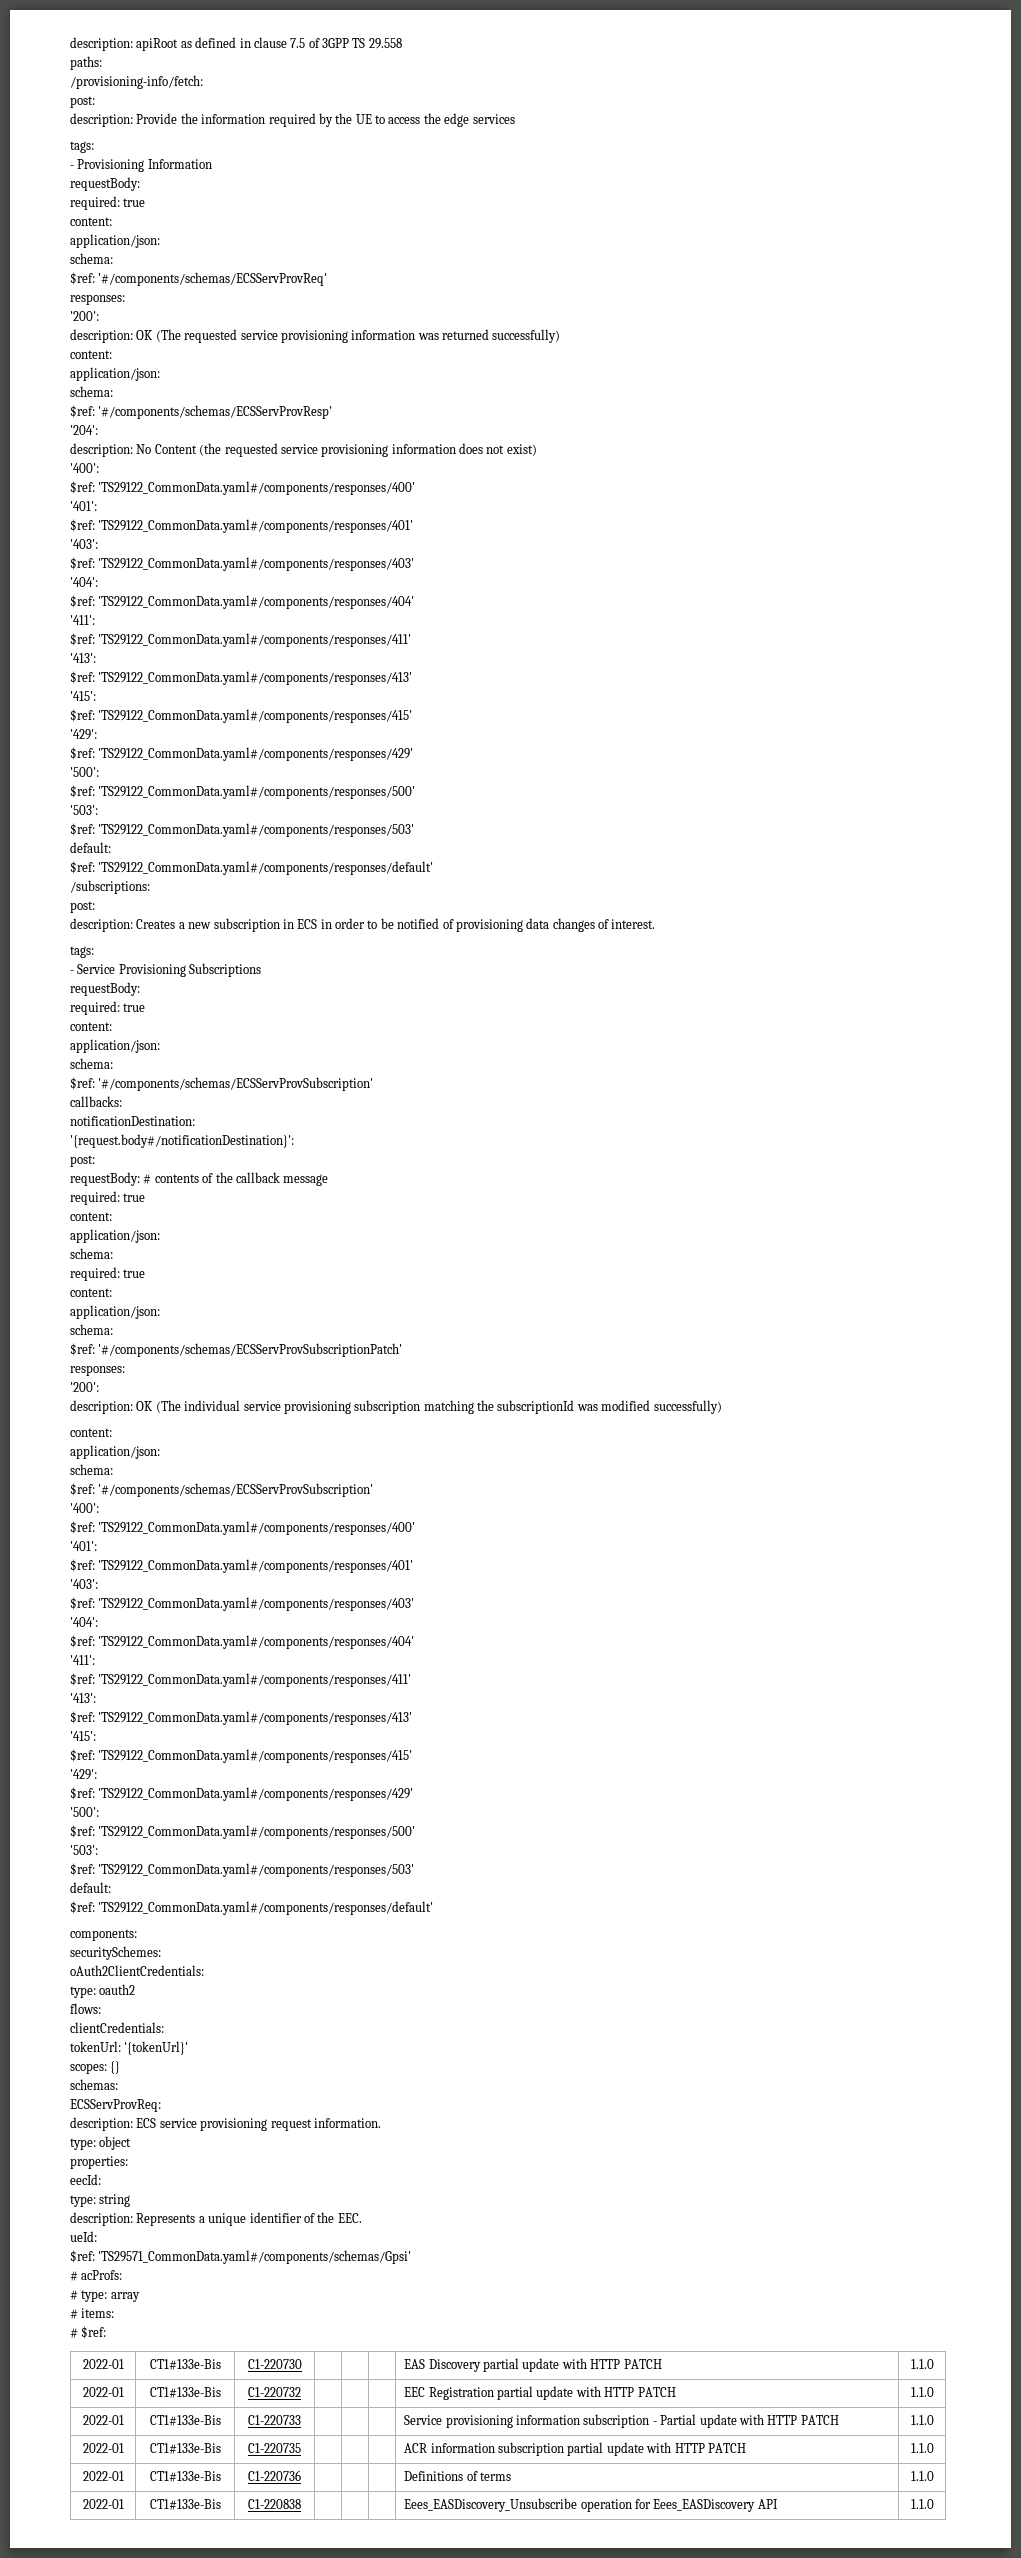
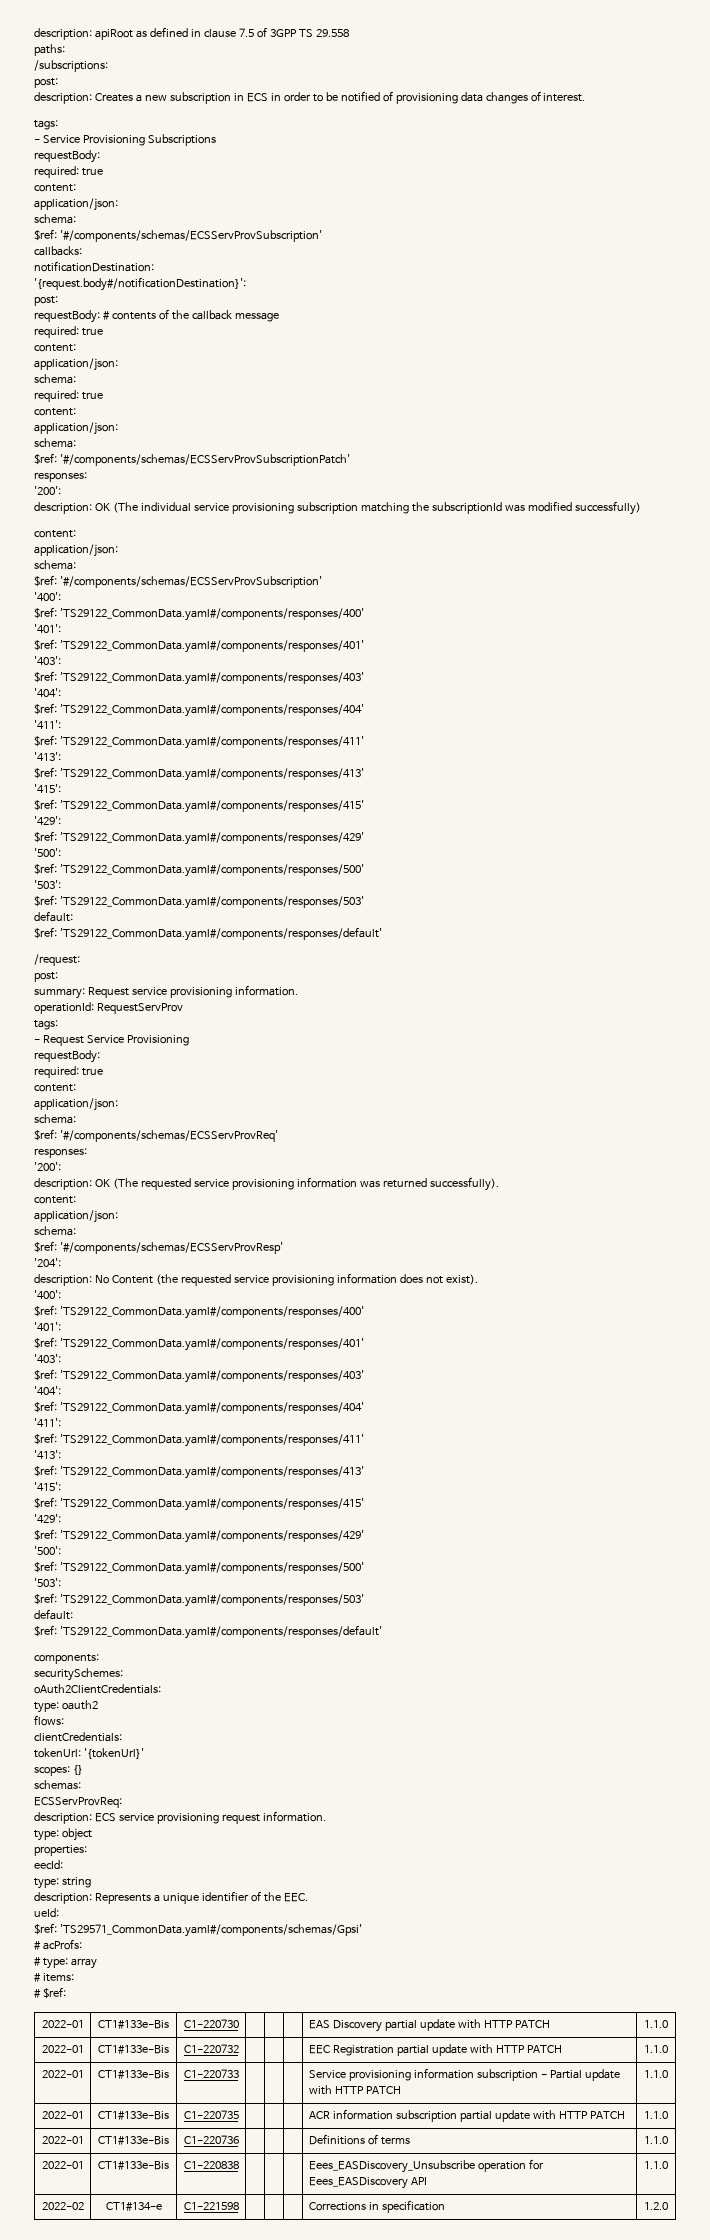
- /provisioning-info/fetch:
- post:
- description: Provide the information required by the UE to access the edge services
- tags:
- - Provisioning Information
- requestBody:
- required: true
- content:
- application/json:
- schema:
- $ref: '#/components/schemas/ECSServProvReq'
- responses:
- '200':
- description: OK (The requested service provisioning information was returned successfully)
- content:
- application/json:
- schema:
- $ref: '#/components/schemas/ECSServProvResp'
- '204':
- description: No Content (the requested service provisioning information does not exist)
- '400':
- $ref: 'TS29122_CommonData.yaml#/components/responses/400'
- '401':
- $ref: 'TS29122_CommonData.yaml#/components/responses/401'
- '403':
- $ref: 'TS29122_CommonData.yaml#/components/responses/403'
- '404':
- $ref: 'TS29122_CommonData.yaml#/components/responses/404'
- '411':
- $ref: 'TS29122_CommonData.yaml#/components/responses/411'
- '413':
- $ref: 'TS29122_CommonData.yaml#/components/responses/413'
- '415':
- $ref: 'TS29122_CommonData.yaml#/components/responses/415'
- '429':
- $ref: 'TS29122_CommonData.yaml#/components/responses/429'
- '500':
- $ref: 'TS29122_CommonData.yaml#/components/responses/500'
- '503':
- $ref: 'TS29122_CommonData.yaml#/components/responses/503'
- default:
- $ref: 'TS29122_CommonData.yaml#/components/responses/default'
+ /request:
+ post:
+ summary: Request service provisioning information.
+ operationId: RequestServProv
+ tags:
+ - Request Service Provisioning
+ requestBody:
+ required: true
+ content:
+ application/json:
+ schema:
+ $ref: '#/components/schemas/ECSServProvReq'
+ responses:
+ '200':
+ description: OK (The requested service provisioning information was returned successfully).
+ content:
+ application/json:
+ schema:
+ $ref: '#/components/schemas/ECSServProvResp'
+ '204':
+ description: No Content (the requested service provisioning information does not exist).
+ '400':
+ $ref: 'TS29122_CommonData.yaml#/components/responses/400'
+ '401':
+ $ref: 'TS29122_CommonData.yaml#/components/responses/401'
+ '403':
+ $ref: 'TS29122_CommonData.yaml#/components/responses/403'
+ '404':
+ $ref: 'TS29122_CommonData.yaml#/components/responses/404'
+ '411':
+ $ref: 'TS29122_CommonData.yaml#/components/responses/411'
+ '413':
+ $ref: 'TS29122_CommonData.yaml#/components/responses/413'
+ '415':
+ $ref: 'TS29122_CommonData.yaml#/components/responses/415'
+ '429':
+ $ref: 'TS29122_CommonData.yaml#/components/responses/429'
+ '500':
+ $ref: 'TS29122_CommonData.yaml#/components/responses/500'
+ '503':
+ $ref: 'TS29122_CommonData.yaml#/components/responses/503'
+ default:
+ $ref: 'TS29122_CommonData.yaml#/components/responses/default'
+ 2022-02 | CT1#134-e | C1-221598 | | | | Corrections in specification | 1.2.0

